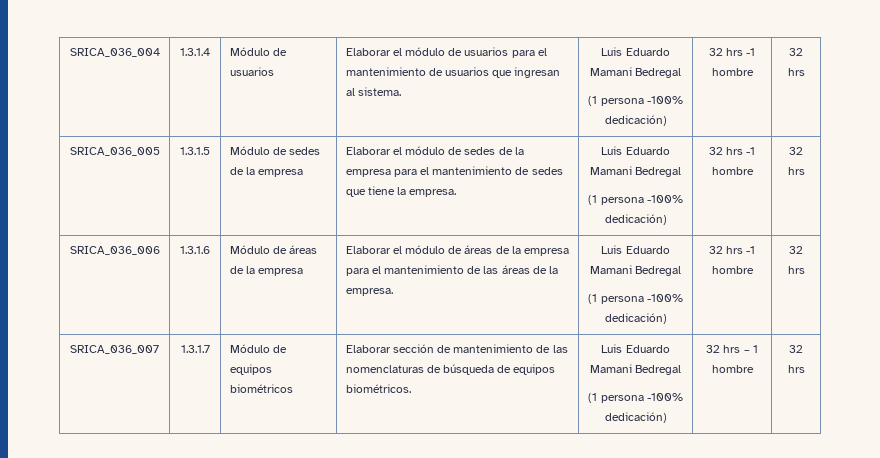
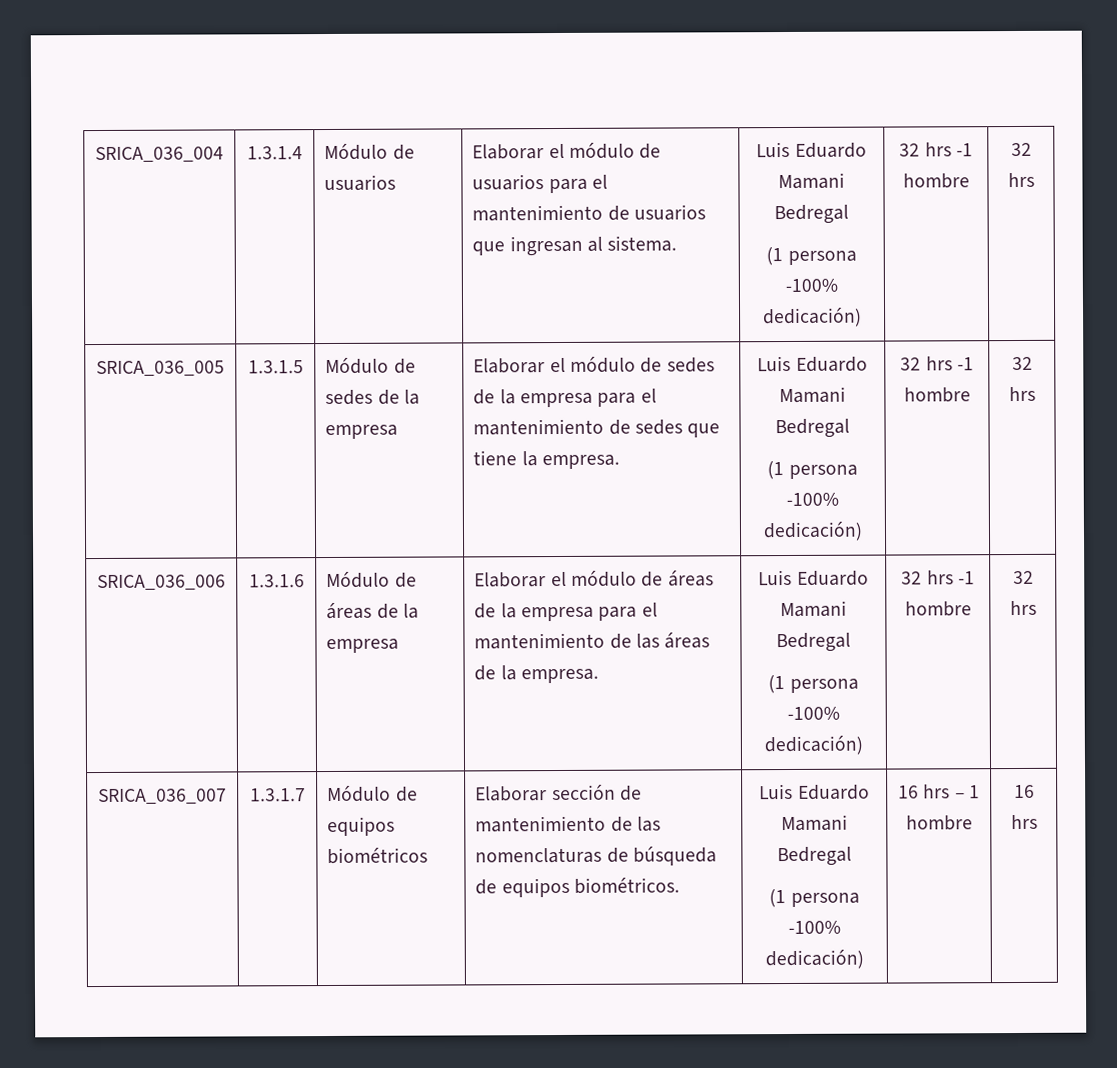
  SRICA_036_007 | 1.3.1.7 | Módulo de equipos biométricos | Elaborar sección de mantenimiento de las nomenclaturas de búsqueda de equipos biométricos. | Luis Eduardo Mamani Bedregal
- (1 persona -100% dedicación) | 32 hrs – 1 hombre | 32 hrs
+ (1 persona -100% dedicación) | 16 hrs – 1 hombre | 16 hrs

